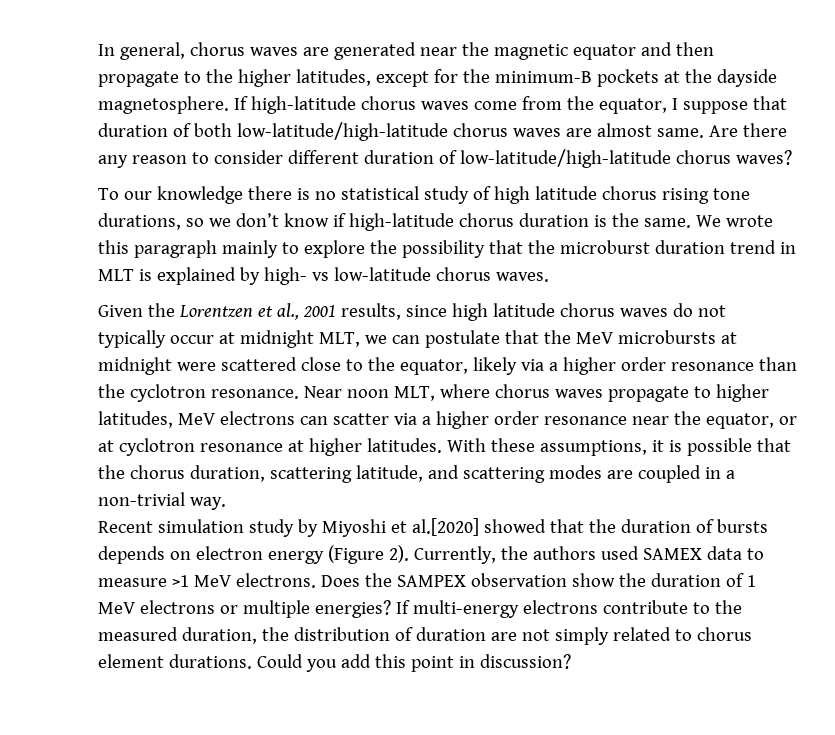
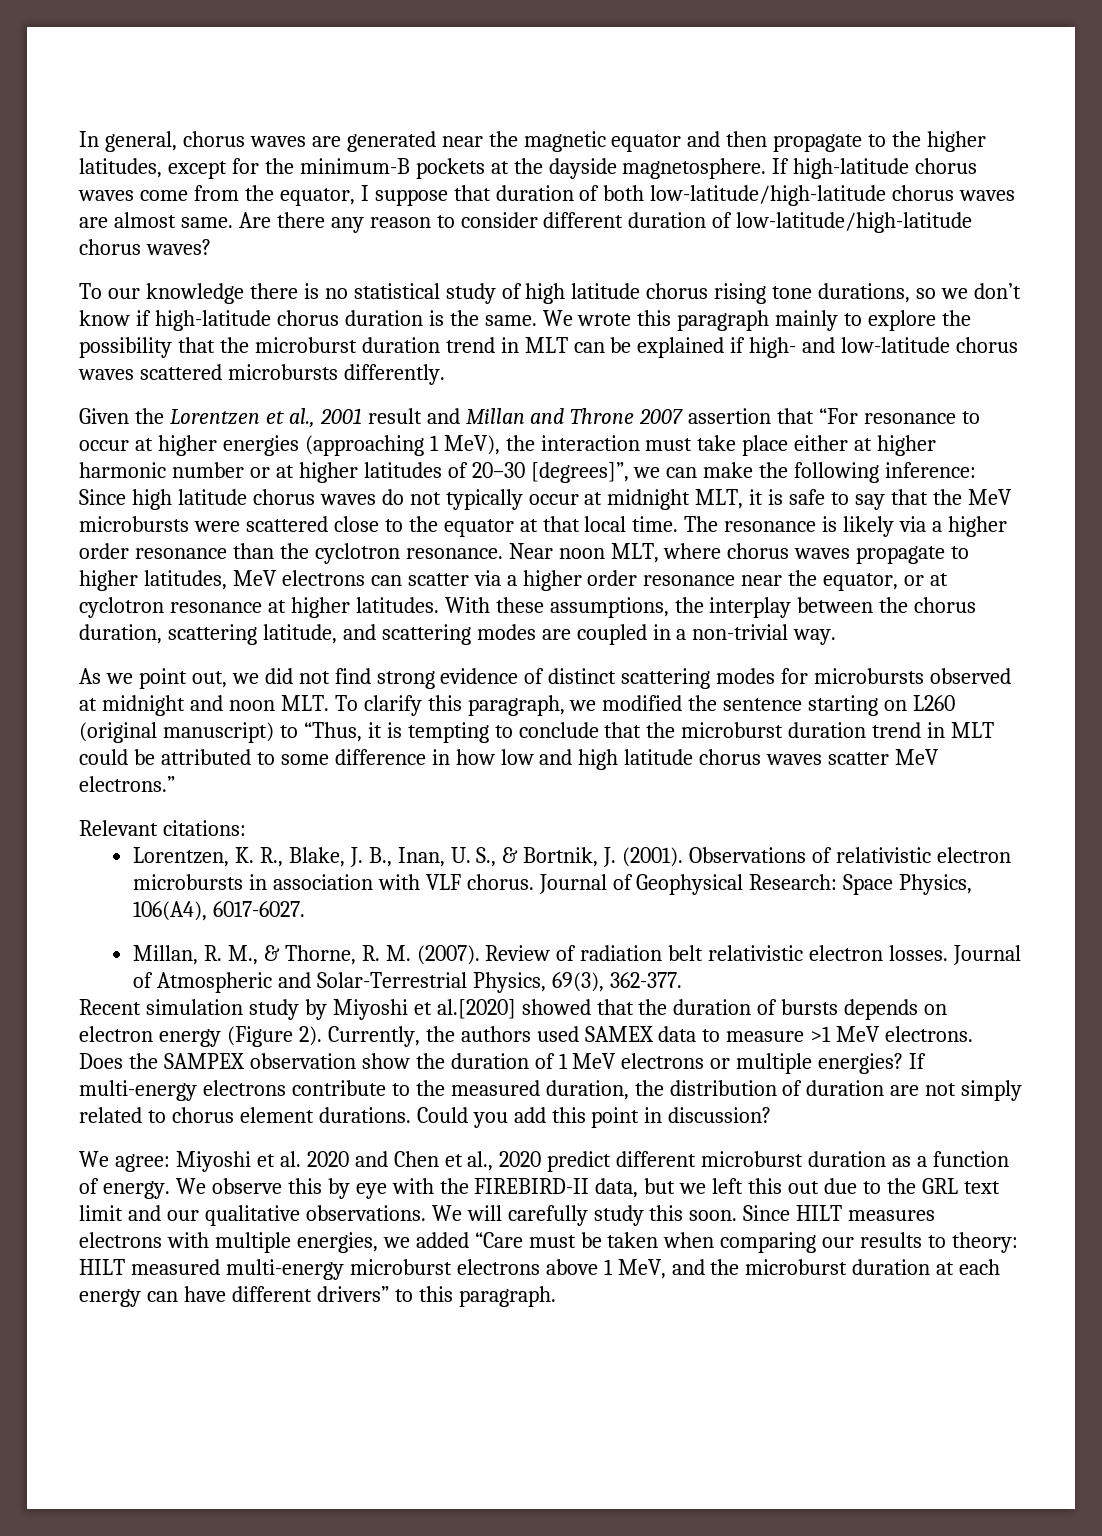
- We wrote this paragraph mainly to explore the possibility that the microburst duration trend in MLT is explained by high- vs low-latitude chorus waves.
+ We wrote this paragraph mainly to explore the possibility that the microburst duration trend in MLT can be explained if high- and low-latitude chorus waves scattered microbursts differently.
- Given the Lorentzen et al., 2001 results, since high latitude chorus waves do not typically occur at midnight MLT, we can postulate that the MeV microbursts at midnight were scattered close to the equator, likely via a higher order resonance than the cyclotron resonance.
+ Given the Lorentzen et al., 2001 result and Millan and Throne 2007 assertion that “For resonance to occur at higher energies (approaching 1 MeV), the interaction must take place either at higher harmonic number or at higher latitudes of 20–30 [degrees]”, we can make the following inference: Since high latitude chorus waves do not typically occur at midnight MLT, it is safe to say that the MeV microbursts were scattered close to the equator at that local time. The resonance is likely via a higher order resonance than the cyclotron resonance.
- With these assumptions, it is possible that the chorus duration, scattering latitude, and scattering modes are coupled in a non-trivial way.
+ With these assumptions, the interplay between the chorus duration, scattering latitude, and scattering modes are coupled in a non-trivial way.
+ As we point out, we did not find strong evidence of distinct scattering modes for microbursts observed at midnight and noon MLT. To clarify this paragraph, we modified the sentence starting on L260 (original manuscript) to “Thus, it is tempting to conclude that the microburst duration trend in MLT could be attributed to some difference in how low and high latitude chorus waves scatter MeV electrons.”
+ Relevant citations:
+ Lorentzen, K. R., Blake, J. B., Inan, U. S., & Bortnik, J. (2001). Observations of relativistic electron microbursts in association with VLF chorus. Journal of Geophysical Research: Space Physics, 106(A4), 6017-6027.
+ Millan, R. M., & Thorne, R. M. (2007). Review of radiation belt relativistic electron losses. Journal of Atmospheric and Solar-Terrestrial Physics, 69(3), 362-377.
+ We agree: Miyoshi et al. 2020 and Chen et al., 2020 predict different microburst duration as a function of energy. We observe this by eye with the FIREBIRD-II data, but we left this out due to the GRL text limit and our qualitative observations. We will carefully study this soon. Since HILT measures electrons with multiple energies, we added “Care must be taken when comparing our results to theory: HILT measured multi-energy microburst electrons above 1 MeV, and the microburst duration at each energy can have different drivers” to this paragraph.

